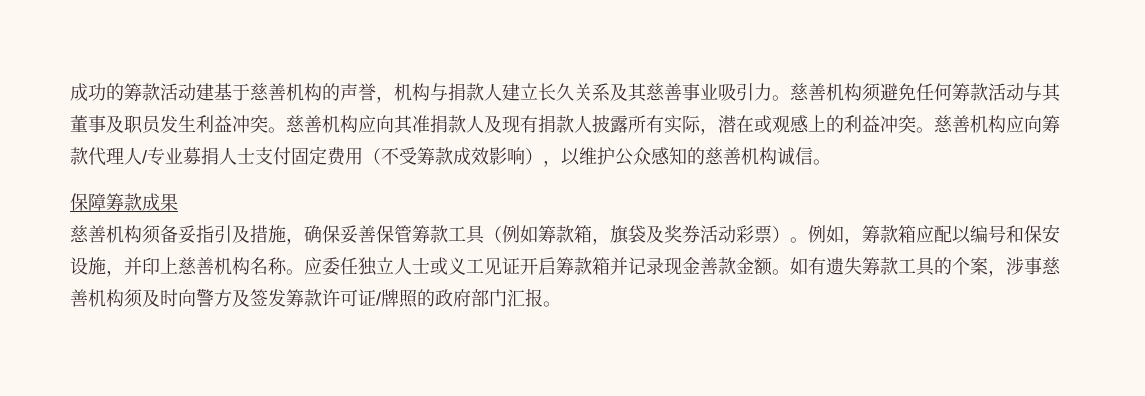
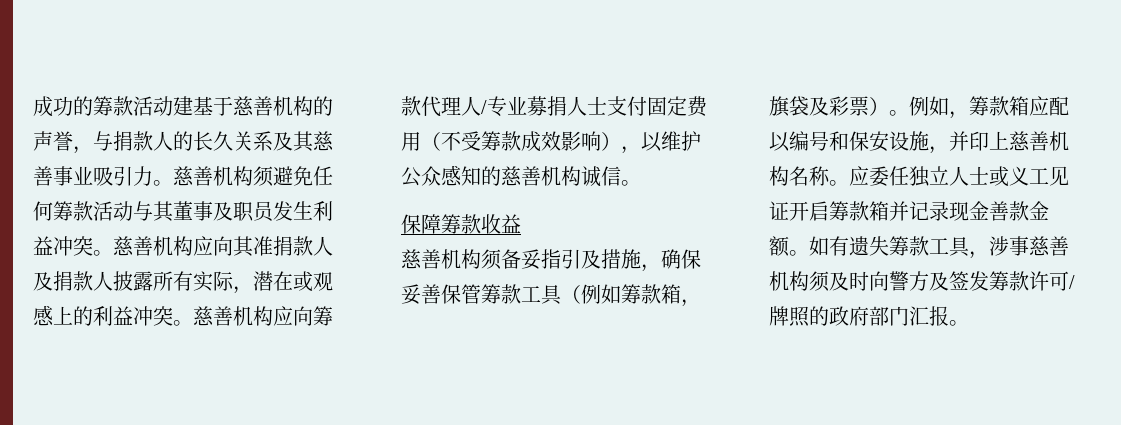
- 成功的筹款活动建基于慈善机构的声誉，机构与捐款人建立长久关系及其慈善事业吸引力。
+ 成功的筹款活动建基于慈善机构的声誉，与捐款人的长久关系及其慈善事业吸引力。
- 慈善机构应向其准捐款人及现有捐款人披露所有实际，潜在或观感上的利益冲突。
+ 慈善机构应向其准捐款人及捐款人披露所有实际，潜在或观感上的利益冲突。
- 保障筹款成果
+ 保障筹款收益
- 慈善机构须备妥指引及措施，确保妥善保管筹款工具（例如筹款箱，旗袋及奖券活动彩票）。
+ 慈善机构须备妥指引及措施，确保妥善保管筹款工具（例如筹款箱，旗袋及彩票）。
- 如有遗失筹款工具的个案，涉事慈善机构须及时向警方及签发筹款许可证/牌照的政府部门汇报。
+ 如有遗失筹款工具，涉事慈善机构须及时向警方及签发筹款许可/牌照的政府部门汇报。

